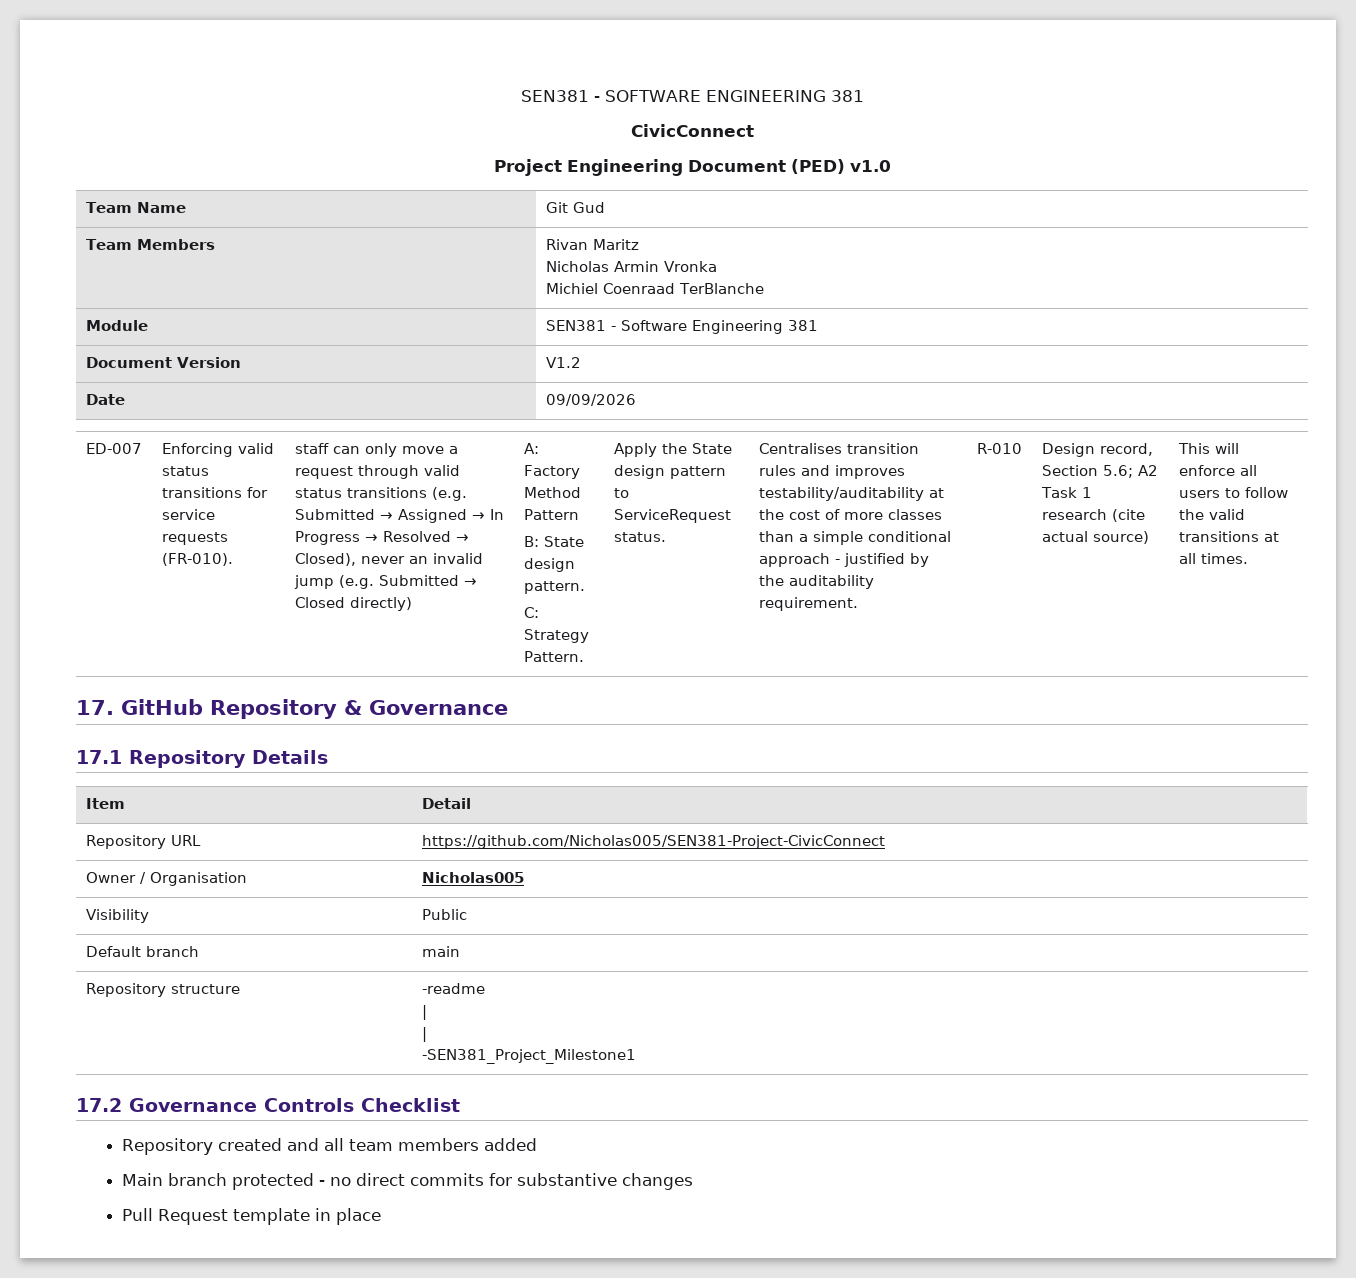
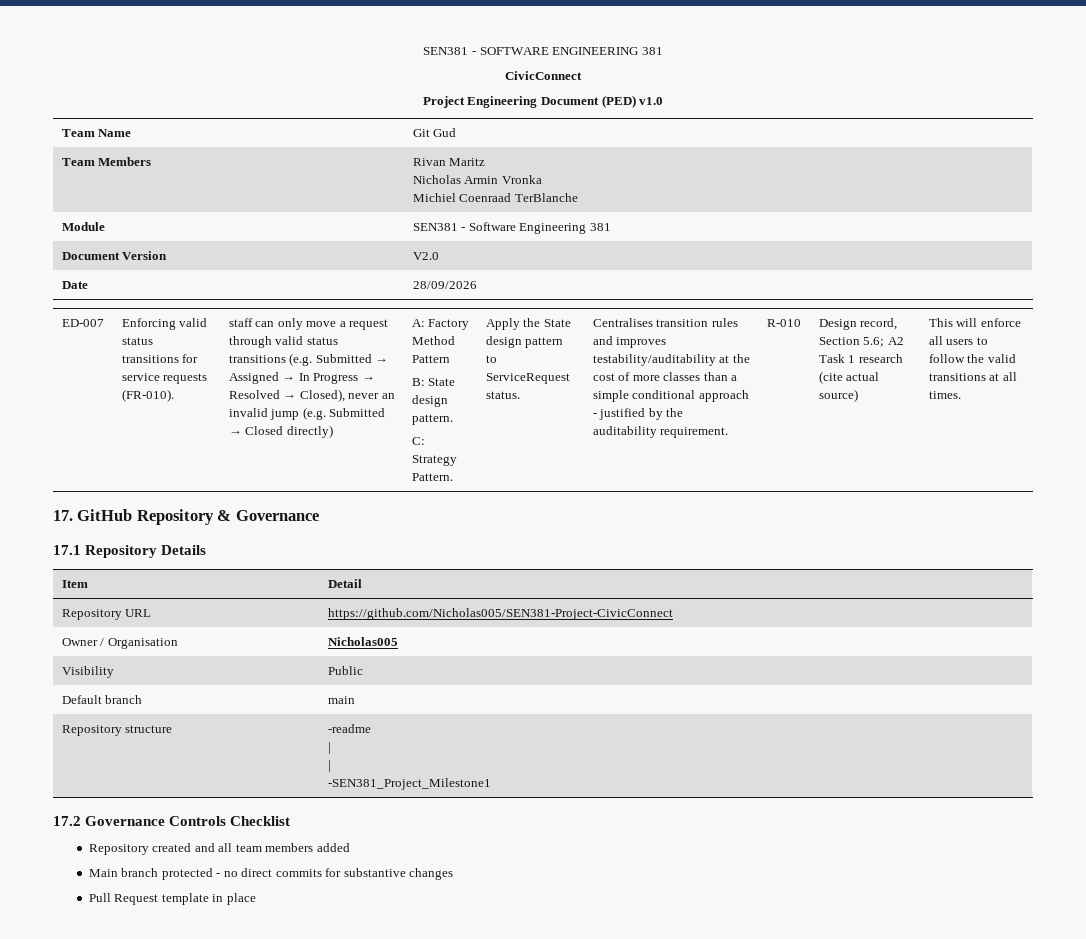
- Document Version | V1.2
+ Document Version | V2.0
- Date | 09/09/2026
+ Date | 28/09/2026

